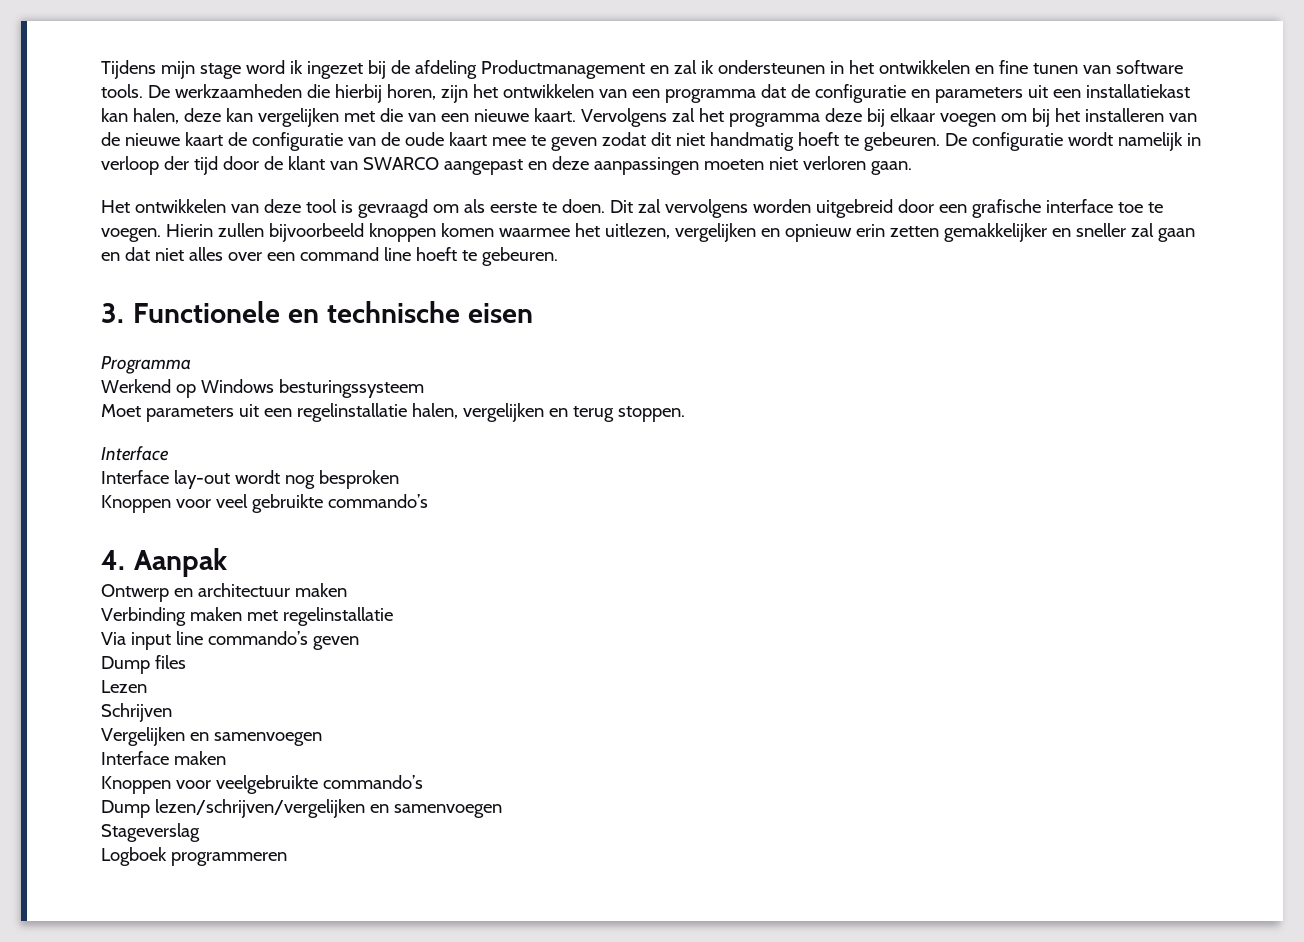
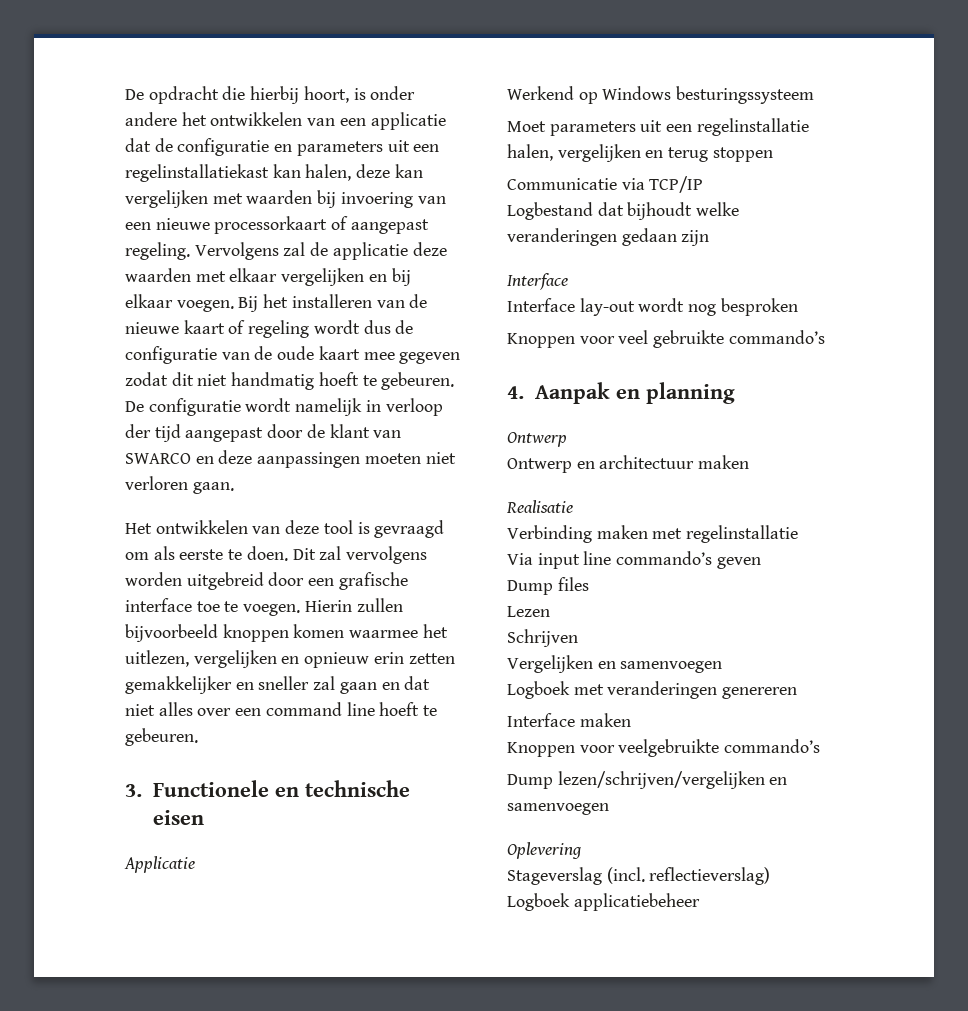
- Tijdens mijn stage word ik ingezet bij de afdeling Productmanagement en zal ik ondersteunen in het ontwikkelen en fine tunen van software tools. De werkzaamheden die hierbij horen, zijn het ontwikkelen van een programma dat de configuratie en parameters uit een installatiekast kan halen, deze kan vergelijken met die van een nieuwe kaart. Vervolgens zal het programma deze bij elkaar voegen om bij het installeren van de nieuwe kaart de configuratie van de oude kaart mee te geven zodat dit niet handmatig hoeft te gebeuren.
+ De opdracht die hierbij hoort, is onder andere het ontwikkelen van een applicatie dat de configuratie en parameters uit een regelinstallatiekast kan halen, deze kan vergelijken met waarden bij invoering van een nieuwe processorkaart of aangepast regeling. Vervolgens zal de applicatie deze waarden met elkaar vergelijken en bij elkaar voegen. Bij het installeren van de nieuwe kaart of regeling wordt dus de configuratie van de oude kaart mee gegeven zodat dit niet handmatig hoeft te gebeuren.
- De configuratie wordt namelijk in verloop der tijd door de klant van SWARCO aangepast en deze aanpassingen moeten niet verloren gaan.
+ De configuratie wordt namelijk in verloop der tijd aangepast door de klant van SWARCO en deze aanpassingen moeten niet verloren gaan.
- Programma
+ Applicatie
- Moet parameters uit een regelinstallatie halen, vergelijken en terug stoppen.
+ Moet parameters uit een regelinstallatie halen, vergelijken en terug stoppen
+ Communicatie via TCP/IP
+ Logbestand dat bijhoudt welke veranderingen gedaan zijn
- 4. Aanpak
+ 4. Aanpak en planning
+ Ontwerp
+ Realisatie
+ Logboek met veranderingen genereren
+ Oplevering
- Stageverslag
- Logboek programmeren
+ Stageverslag (incl. reflectieverslag)
+ Logboek applicatiebeheer

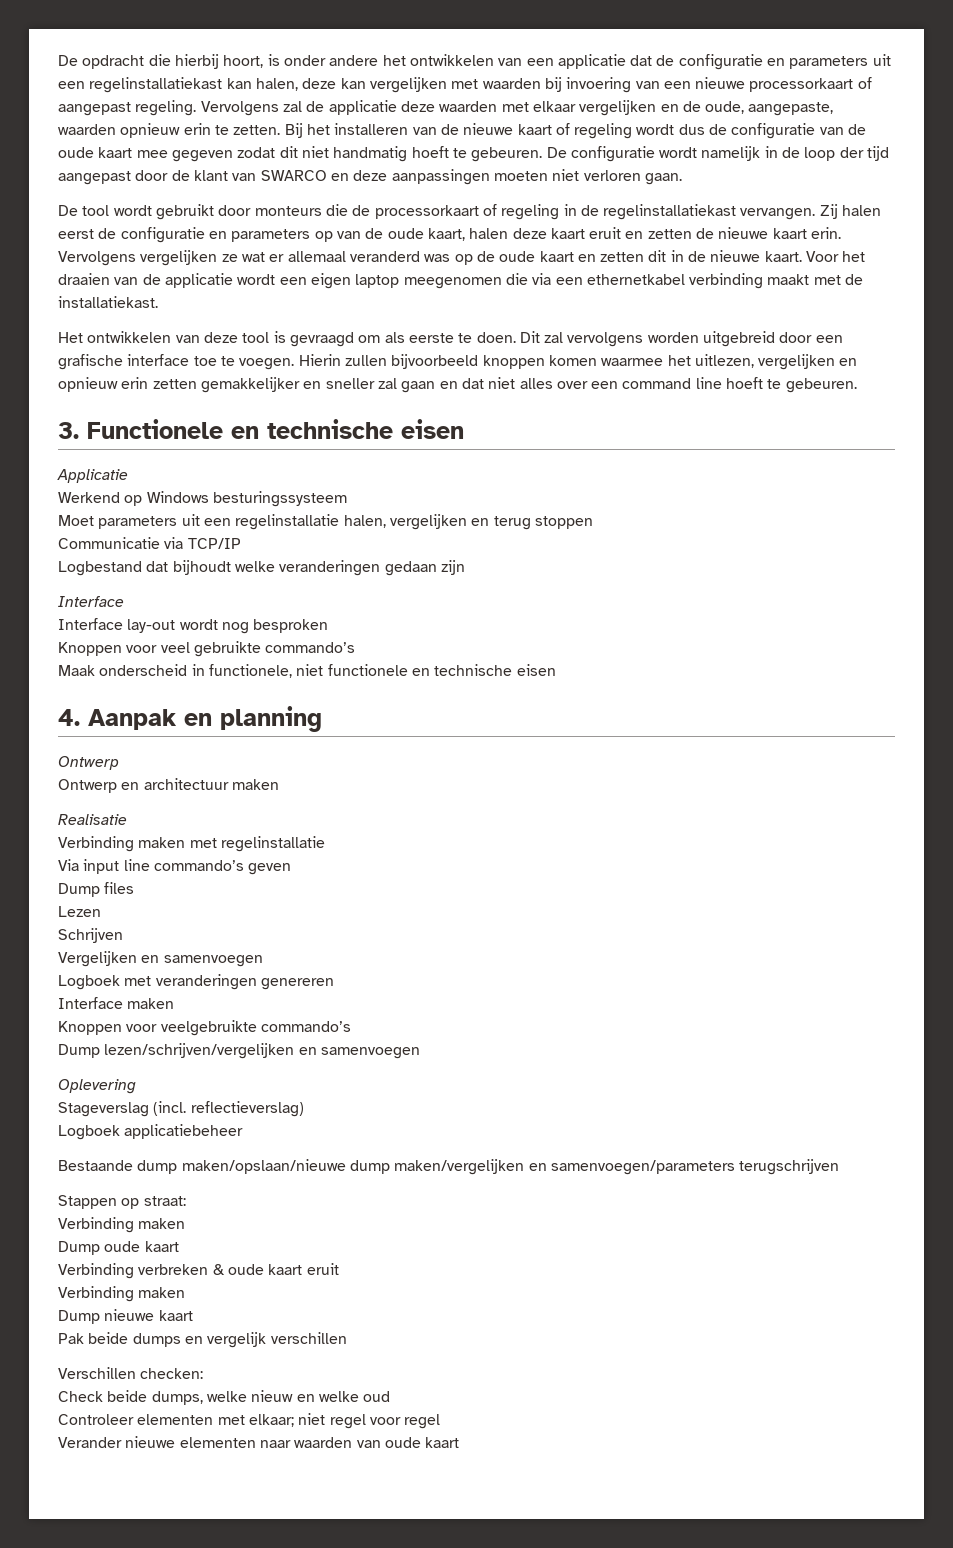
- Vervolgens zal de applicatie deze waarden met elkaar vergelijken en bij elkaar voegen.
+ Vervolgens zal de applicatie deze waarden met elkaar vergelijken en de oude, aangepaste, waarden opnieuw erin te zetten.
- De configuratie wordt namelijk in verloop der tijd aangepast door de klant van SWARCO en deze aanpassingen moeten niet verloren gaan.
+ De configuratie wordt namelijk in de loop der tijd aangepast door de klant van SWARCO en deze aanpassingen moeten niet verloren gaan.
+ De tool wordt gebruikt door monteurs die de processorkaart of regeling in de regelinstallatiekast vervangen. Zij halen eerst de configuratie en parameters op van de oude kaart, halen deze kaart eruit en zetten de nieuwe kaart erin. Vervolgens vergelijken ze wat er allemaal veranderd was op de oude kaart en zetten dit in de nieuwe kaart. Voor het draaien van de applicatie wordt een eigen laptop meegenomen die via een ethernetkabel verbinding maakt met de installatiekast.
+ Maak onderscheid in functionele, niet functionele en technische eisen
+ Bestaande dump maken/opslaan/nieuwe dump maken/vergelijken en samenvoegen/parameters terugschrijven
+ Stappen op straat:
+ Verbinding maken
+ Dump oude kaart
+ Verbinding verbreken & oude kaart eruit
+ Verbinding maken
+ Dump nieuwe kaart
+ Pak beide dumps en vergelijk verschillen
+ Verschillen checken:
+ Check beide dumps, welke nieuw en welke oud
+ Controleer elementen met elkaar; niet regel voor regel
+ Verander nieuwe elementen naar waarden van oude kaart

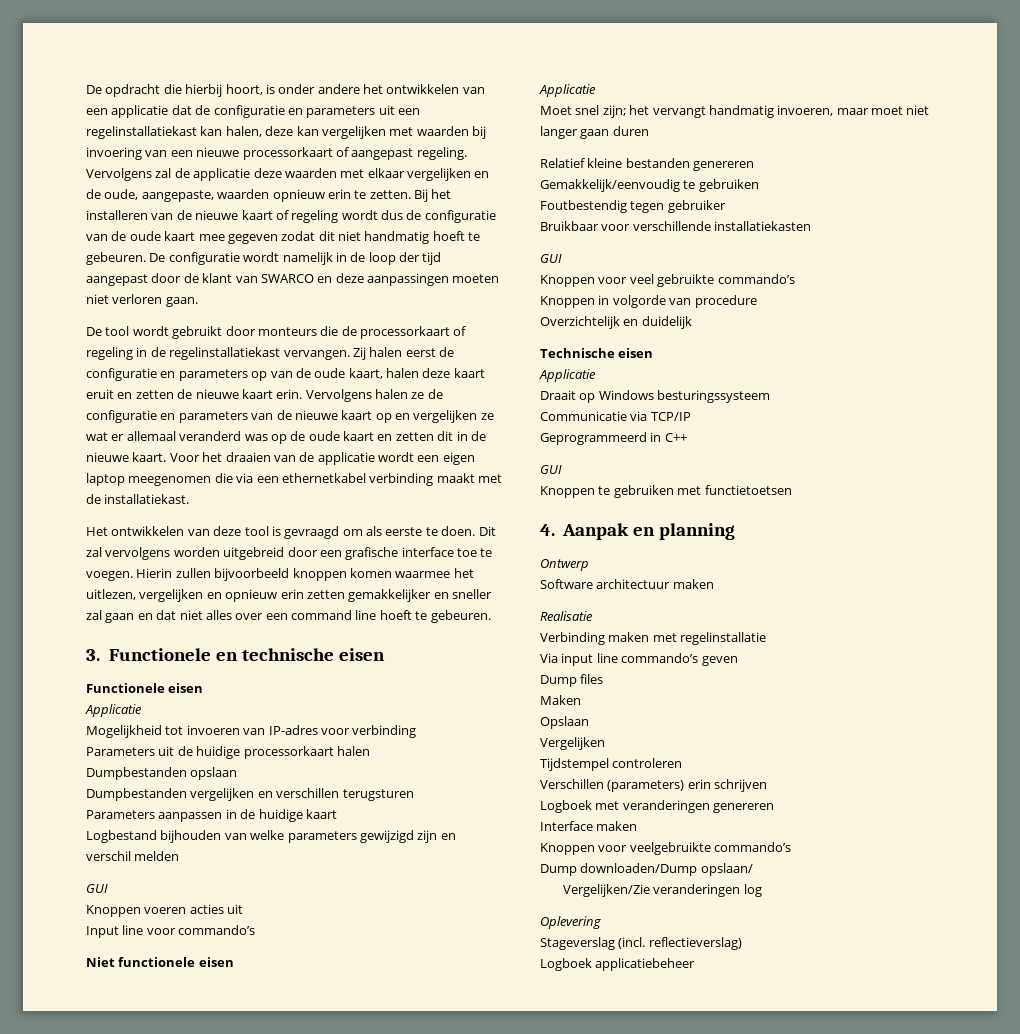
- Vervolgens vergelijken ze wat er allemaal veranderd was op de oude kaart en zetten dit in de nieuwe kaart.
+ Vervolgens halen ze de configuratie en parameters van de nieuwe kaart op en vergelijken ze wat er allemaal veranderd was op de oude kaart en zetten dit in de nieuwe kaart.
+ Functionele eisen
  Applicatie
- Werkend op Windows besturingssysteem
- Moet parameters uit een regelinstallatie halen, vergelijken en terug stoppen
- Communicatie via TCP/IP
- Logbestand dat bijhoudt welke veranderingen gedaan zijn
- Interface
- Interface lay-out wordt nog besproken
+ Mogelijkheid tot invoeren van IP-adres voor verbinding
+ Parameters uit de huidige processorkaart halen
+ Dumpbestanden opslaan
+ Dumpbestanden vergelijken en verschillen terugsturen
+ Parameters aanpassen in de huidige kaart
+ Logbestand bijhouden van welke parameters gewijzigd zijn en verschil melden
+ GUI
+ Knoppen voeren acties uit
+ Input line voor commando’s
+ Niet functionele eisen
+ Applicatie
+ Moet snel zijn; het vervangt handmatig invoeren, maar moet niet langer gaan duren
+ Relatief kleine bestanden genereren
+ Gemakkelijk/eenvoudig te gebruiken
+ Foutbestendig tegen gebruiker
+ Bruikbaar voor verschillende installatiekasten
+ GUI
- Maak onderscheid in functionele, niet functionele en technische eisen
+ Knoppen in volgorde van procedure
+ Overzichtelijk en duidelijk
+ Technische eisen
+ Applicatie
+ Draait op Windows besturingssysteem
+ Communicatie via TCP/IP
+ Geprogrammeerd in C++
+ GUI
+ Knoppen te gebruiken met functietoetsen
- Ontwerp en architectuur maken
+ Software architectuur maken
- Lezen
- Schrijven
+ Maken
+ Opslaan
- Vergelijken en samenvoegen
+ Vergelijken
+ Tijdstempel controleren
+ Verschillen (parameters) erin schrijven
- Dump lezen/schrijven/vergelijken en samenvoegen
+ Dump downloaden/Dump opslaan/
+ Vergelijken/Zie veranderingen log
- Bestaande dump maken/opslaan/nieuwe dump maken/vergelijken en samenvoegen/parameters terugschrijven
- Stappen op straat:
- Verbinding maken
- Dump oude kaart
- Verbinding verbreken & oude kaart eruit
- Verbinding maken
- Dump nieuwe kaart
- Pak beide dumps en vergelijk verschillen
- Verschillen checken:
- Check beide dumps, welke nieuw en welke oud
- Controleer elementen met elkaar; niet regel voor regel
- Verander nieuwe elementen naar waarden van oude kaart

